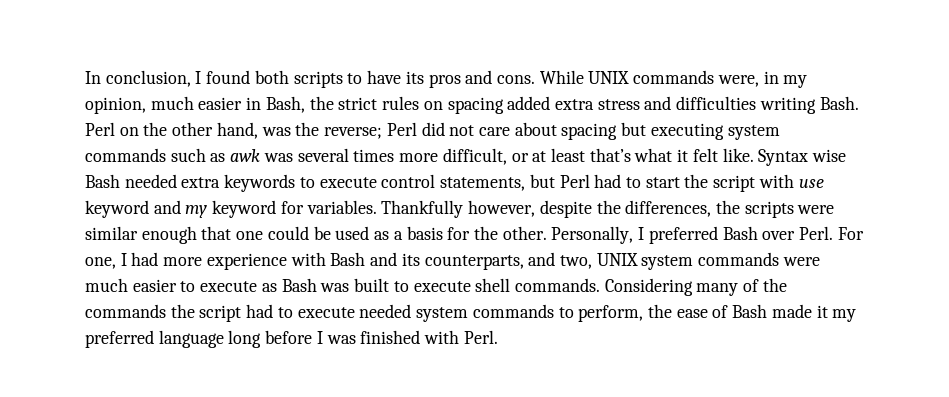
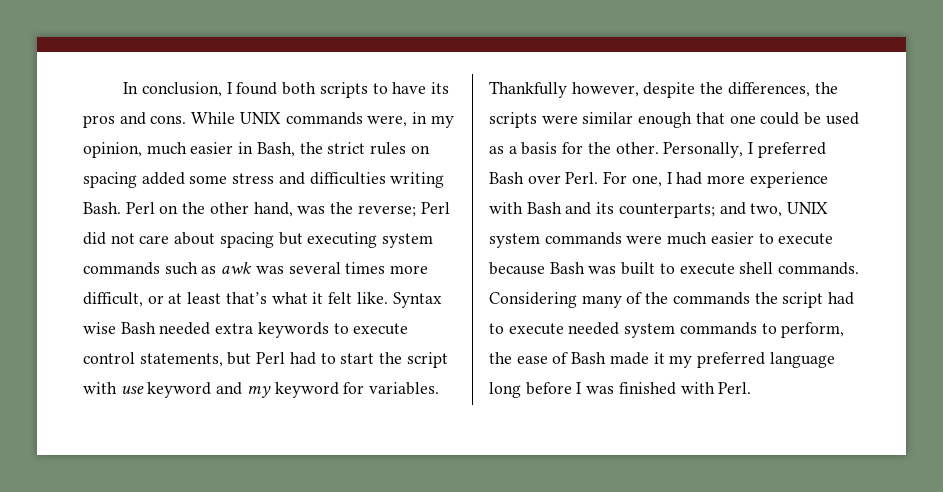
- While UNIX commands were, in my opinion, much easier in Bash, the strict rules on spacing added extra stress and difficulties writing Bash.
+ While UNIX commands were, in my opinion, much easier in Bash, the strict rules on spacing added some stress and difficulties writing Bash.
- For one, I had more experience with Bash and its counterparts, and two, UNIX system commands were much easier to execute as Bash was built to execute shell commands.
+ For one, I had more experience with Bash and its counterparts; and two, UNIX system commands were much easier to execute because Bash was built to execute shell commands.

